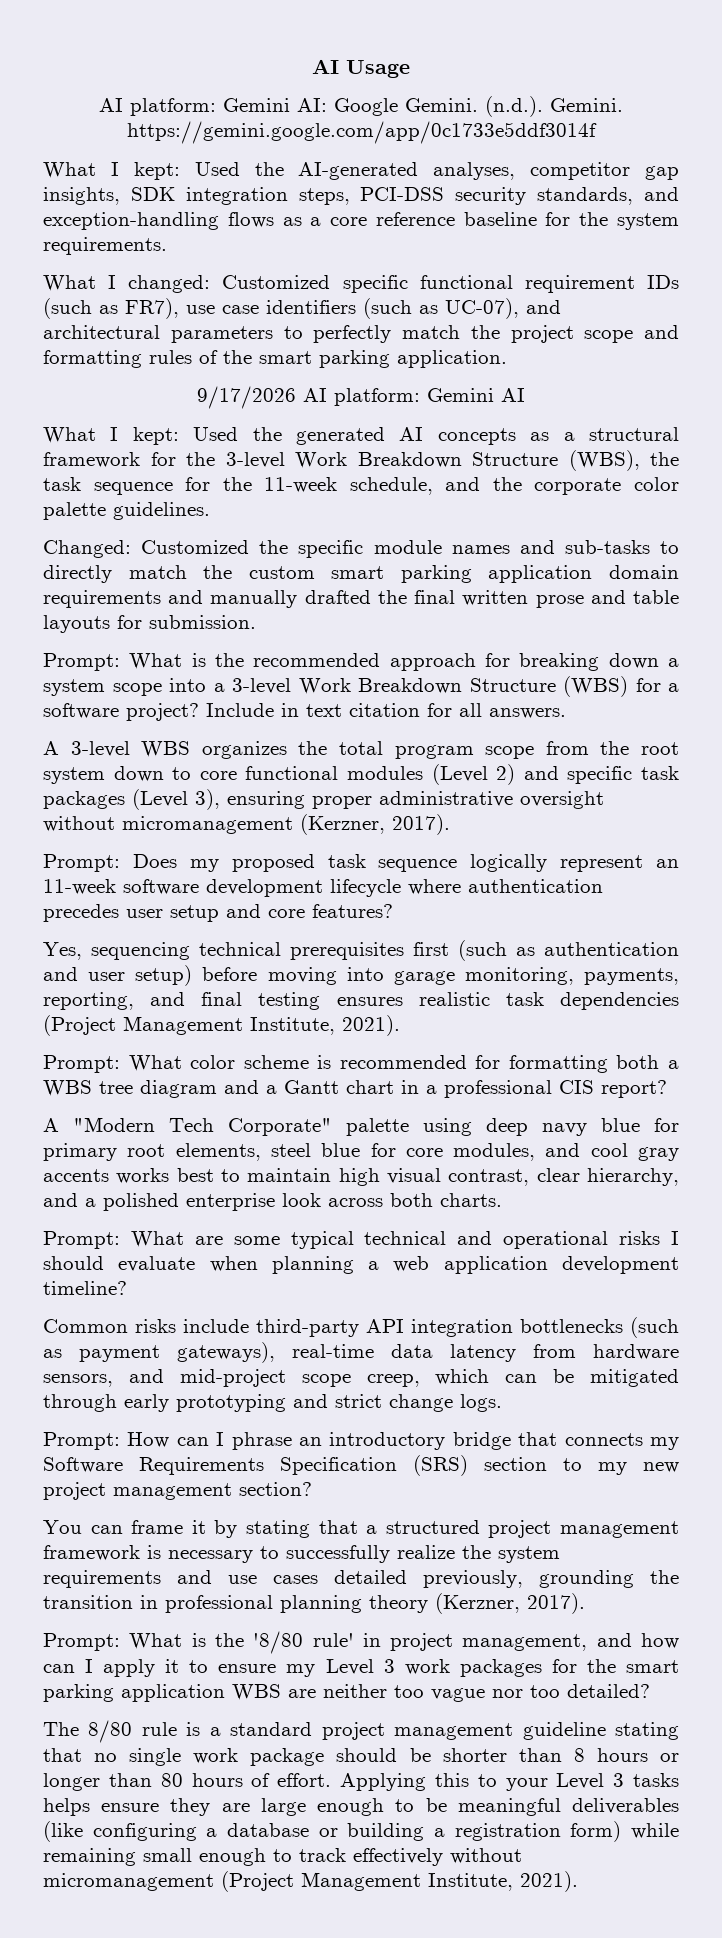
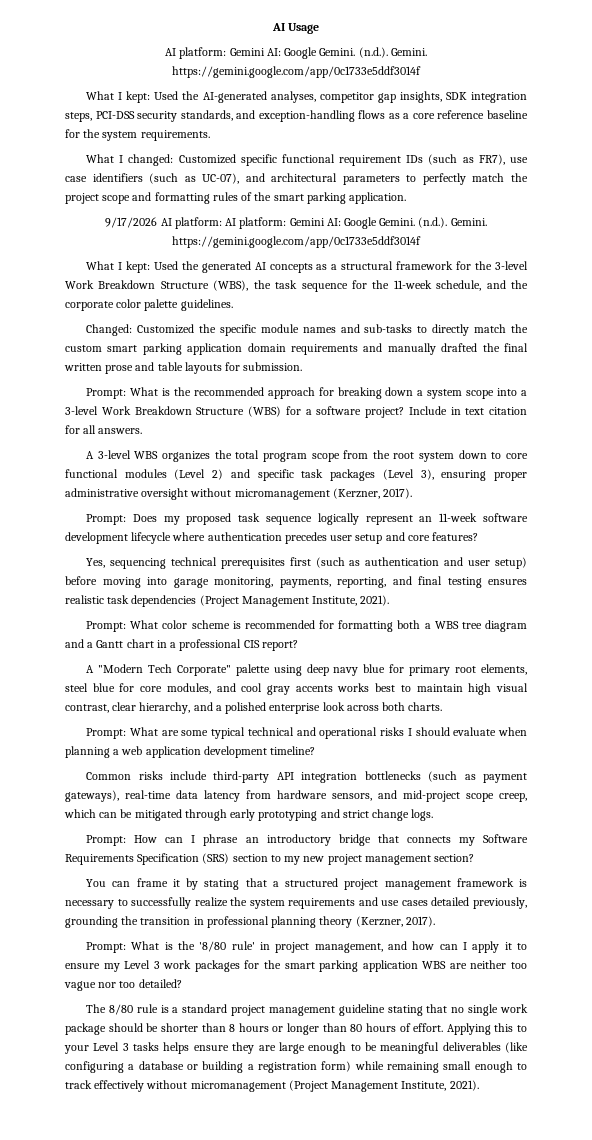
- 9/17/2026 AI platform: Gemini AI
+ 9/17/2026 AI platform: AI platform: Gemini AI: Google Gemini. (n.d.). Gemini. https://gemini.google.com/app/0c1733e5ddf3014f

